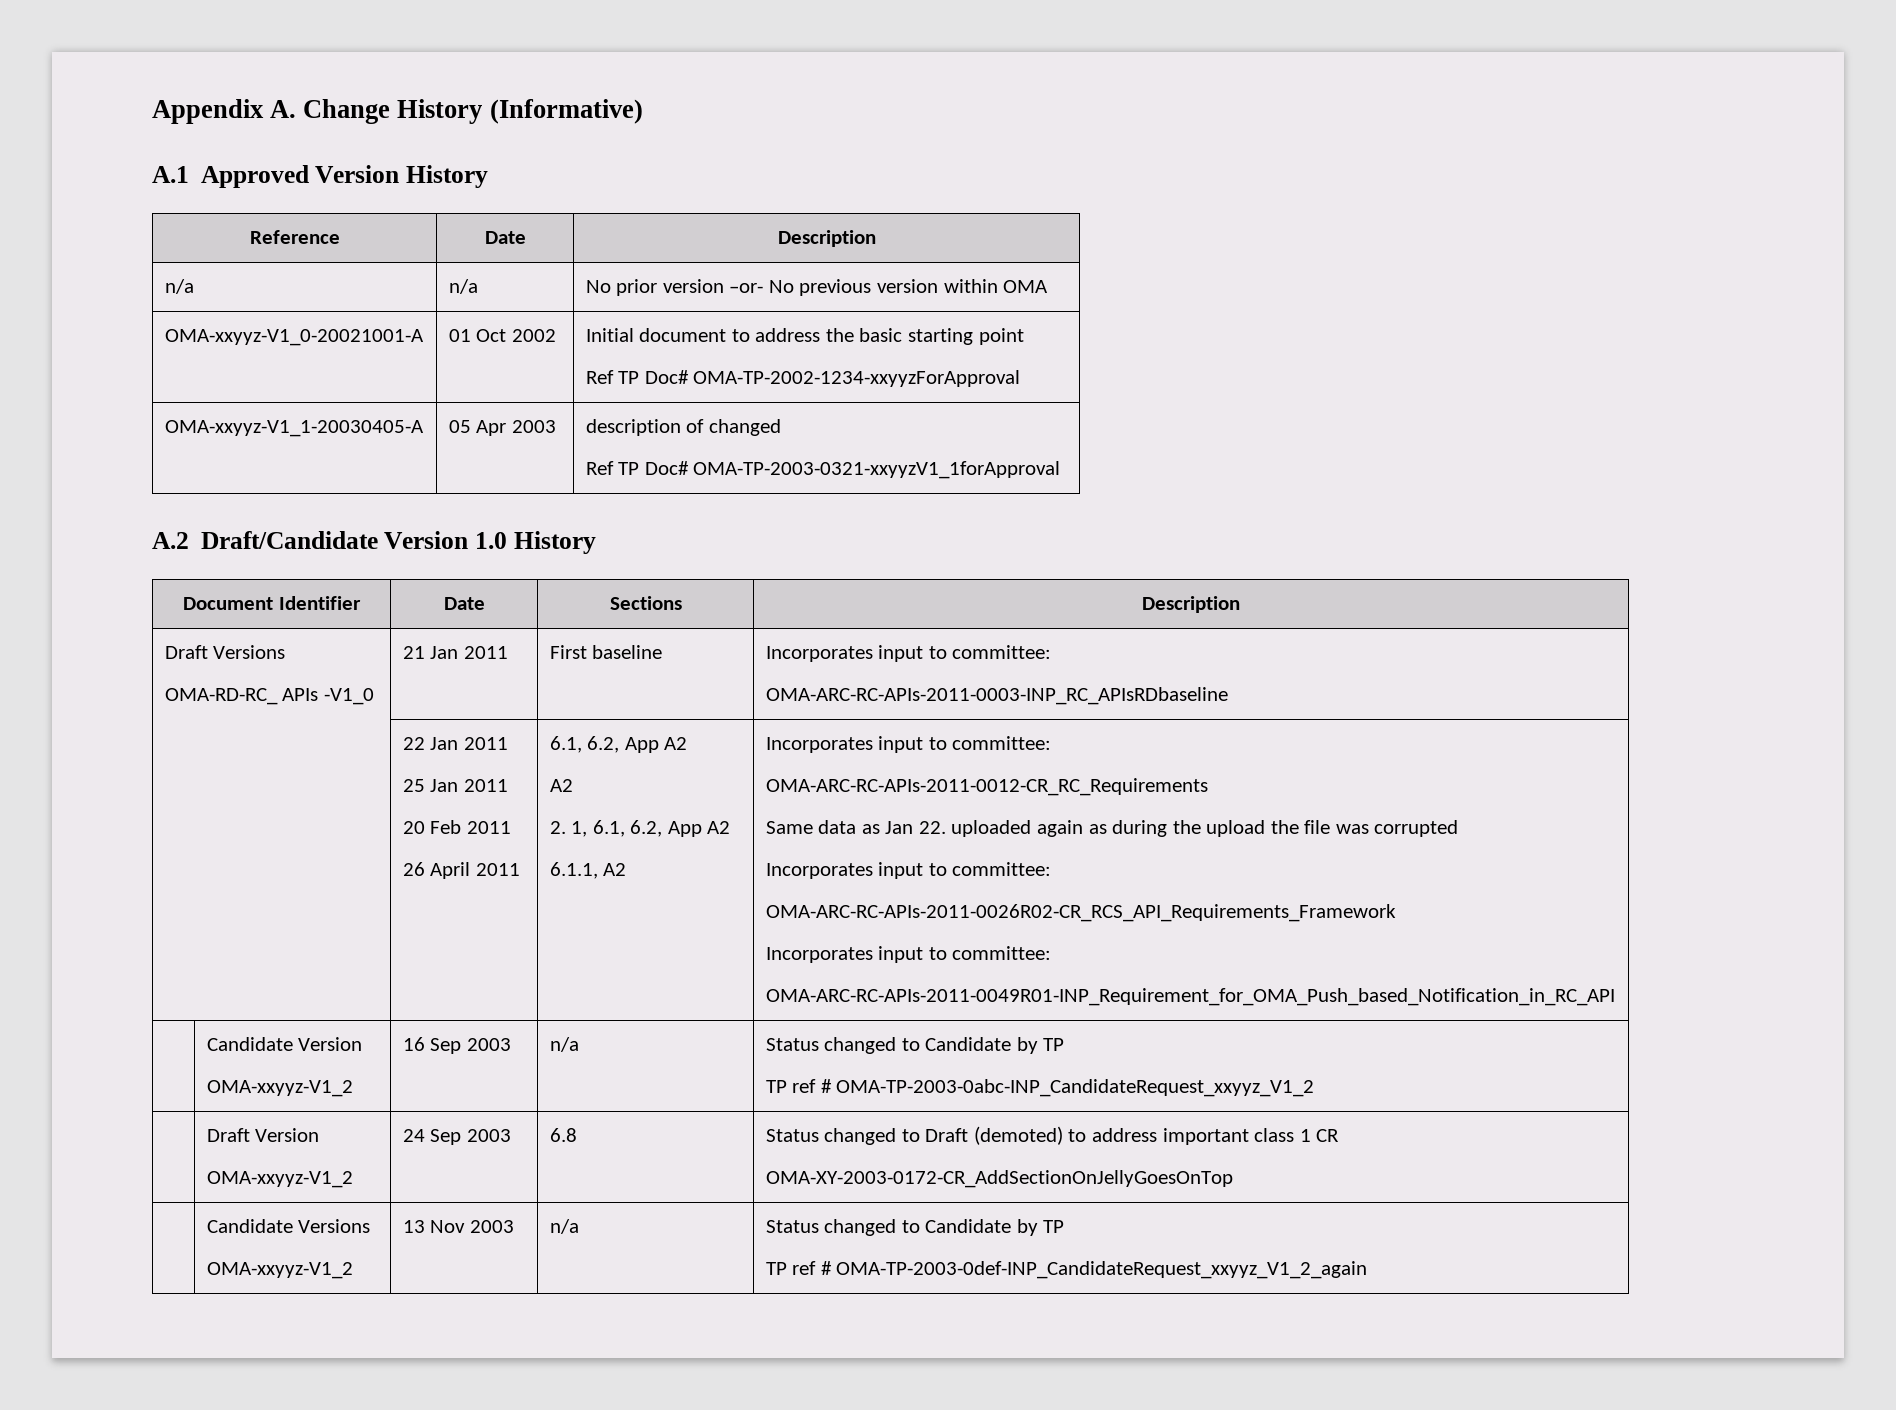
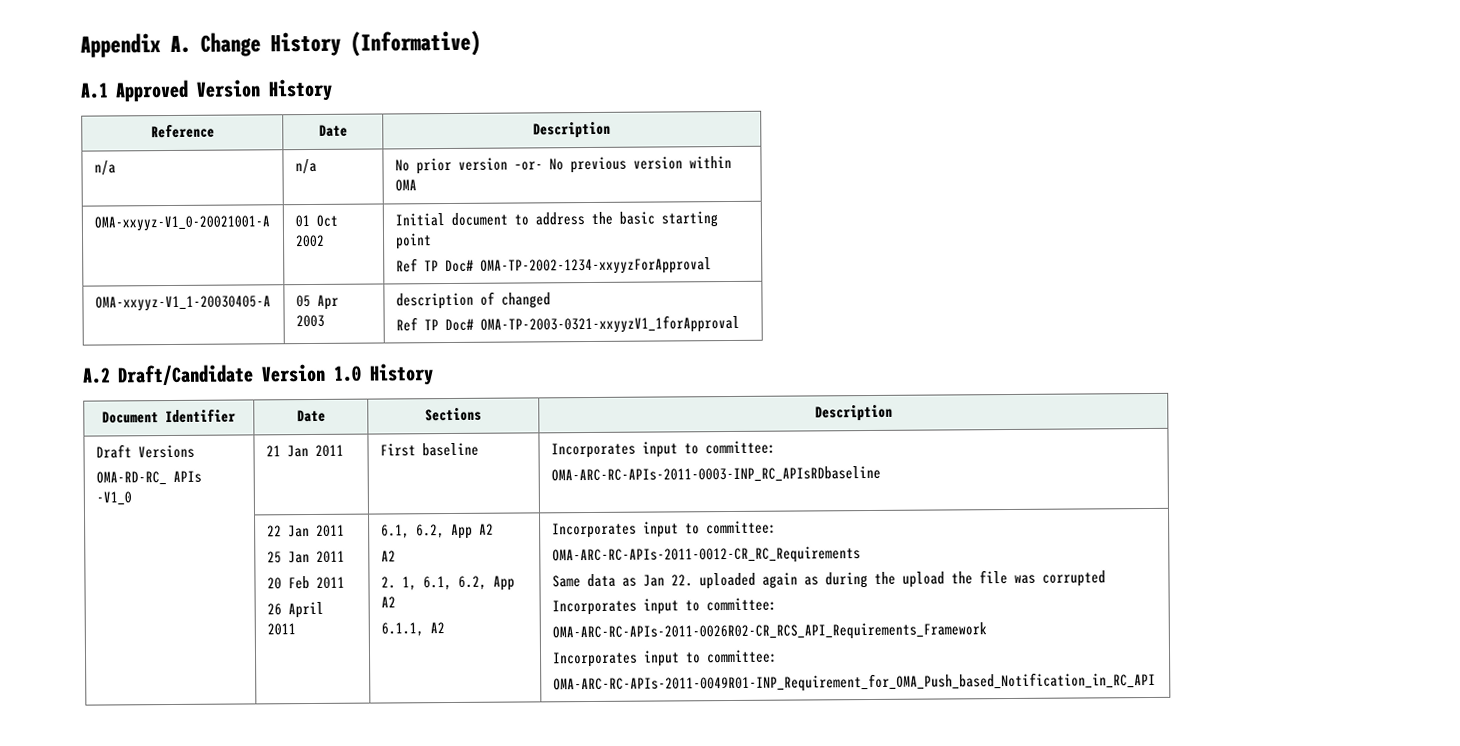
- | Candidate Version
- OMA-xxyyz-V1_2 | 16 Sep 2003 | n/a | Status changed to Candidate by TP
- TP ref # OMA-TP-2003-0abc-INP_CandidateRequest_xxyyz_V1_2
- | Draft Version
- OMA-xxyyz-V1_2 | 24 Sep 2003 | 6.8 | Status changed to Draft (demoted) to address important class 1 CR
- OMA-XY-2003-0172-CR_AddSectionOnJellyGoesOnTop
- | Candidate Versions
- OMA-xxyyz-V1_2 | 13 Nov 2003 | n/a | Status changed to Candidate by TP
- TP ref # OMA-TP-2003-0def-INP_CandidateRequest_xxyyz_V1_2_again

